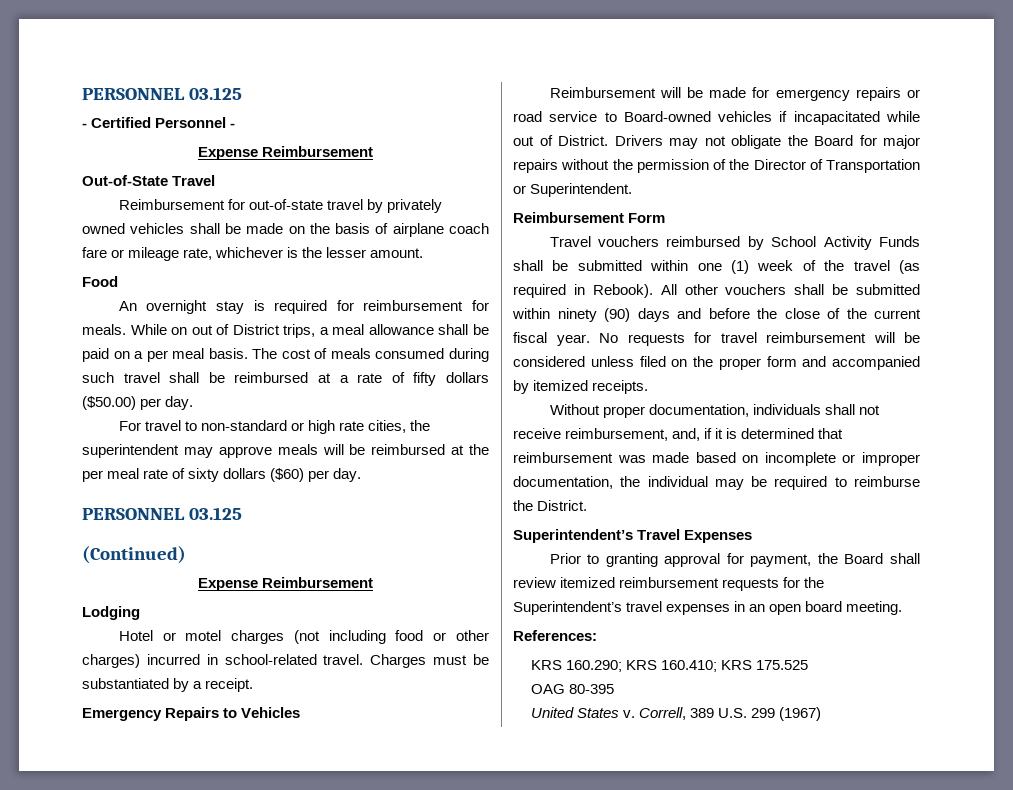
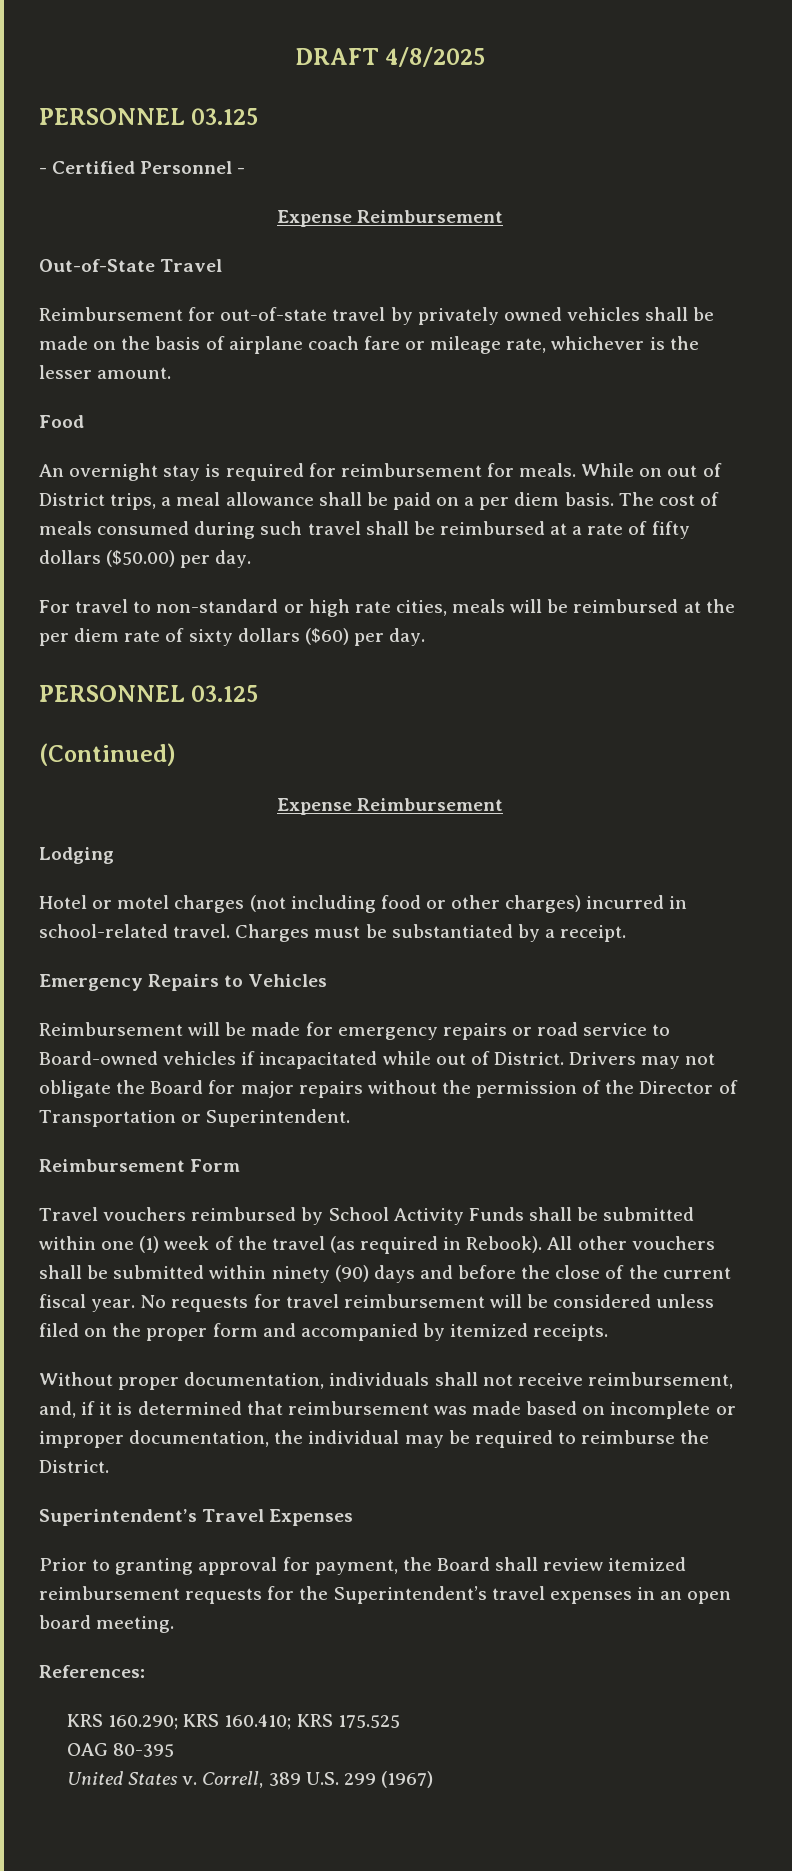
+ DRAFT 4/8/2025
- While on out of District trips, a meal allowance shall be paid on a per meal basis.
+ While on out of District trips, a meal allowance shall be paid on a per diem basis.
- For travel to non-standard or high rate cities, the superintendent may approve meals will be reimbursed at the per meal rate of sixty dollars ($60) per day.
+ For travel to non-standard or high rate cities, meals will be reimbursed at the per diem rate of sixty dollars ($60) per day.

